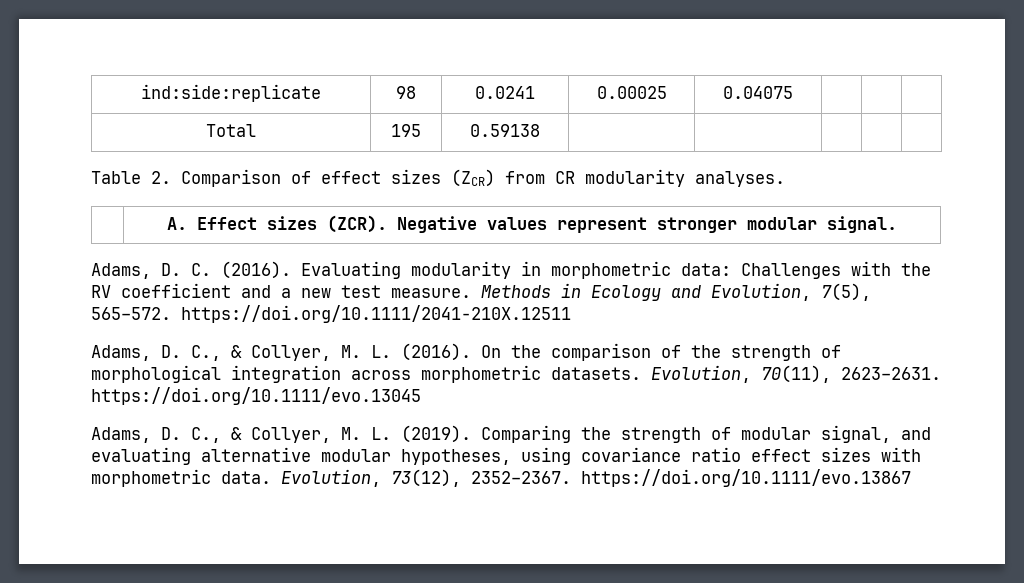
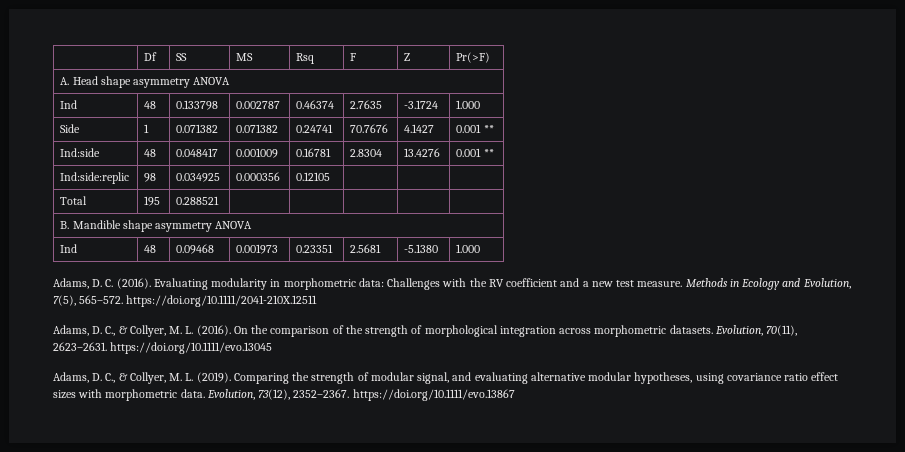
- ind:side:replicate | 98 | 0.0241 | 0.00025 | 0.04075 | | |
- Total | 195 | 0.59138 | | | | |
- Table 2. Comparison of effect sizes (ZCR) from CR modularity analyses.
- | A. Effect sizes (ZCR). Negative values represent stronger modular signal.
+ | Df | SS | MS | Rsq | F | Z | Pr(>F)
+ A. Head shape asymmetry ANOVA
+ Ind | 48 | 0.133798 | 0.002787 | 0.46374 | 2.7635 | -3.1724 | 1.000
+ Side | 1 | 0.071382 | 0.071382 | 0.24741 | 70.7676 | 4.1427 | 0.001 **
+ Ind:side | 48 | 0.048417 | 0.001009 | 0.16781 | 2.8304 | 13.4276 | 0.001 **
+ Ind:side:replic | 98 | 0.034925 | 0.000356 | 0.12105 | | |
+ Total | 195 | 0.288521 | | | | |
+ B. Mandible shape asymmetry ANOVA
+ Ind | 48 | 0.09468 | 0.001973 | 0.23351 | 2.5681 | -5.1380 | 1.000

